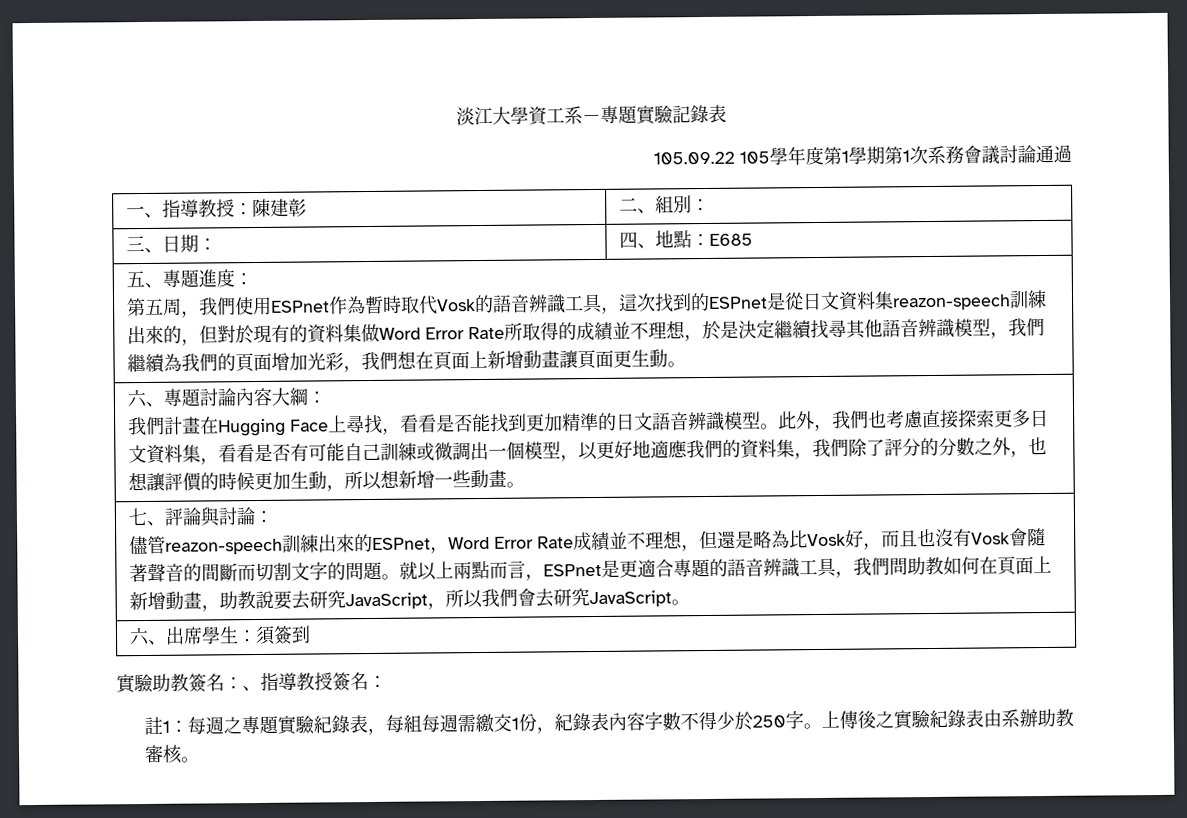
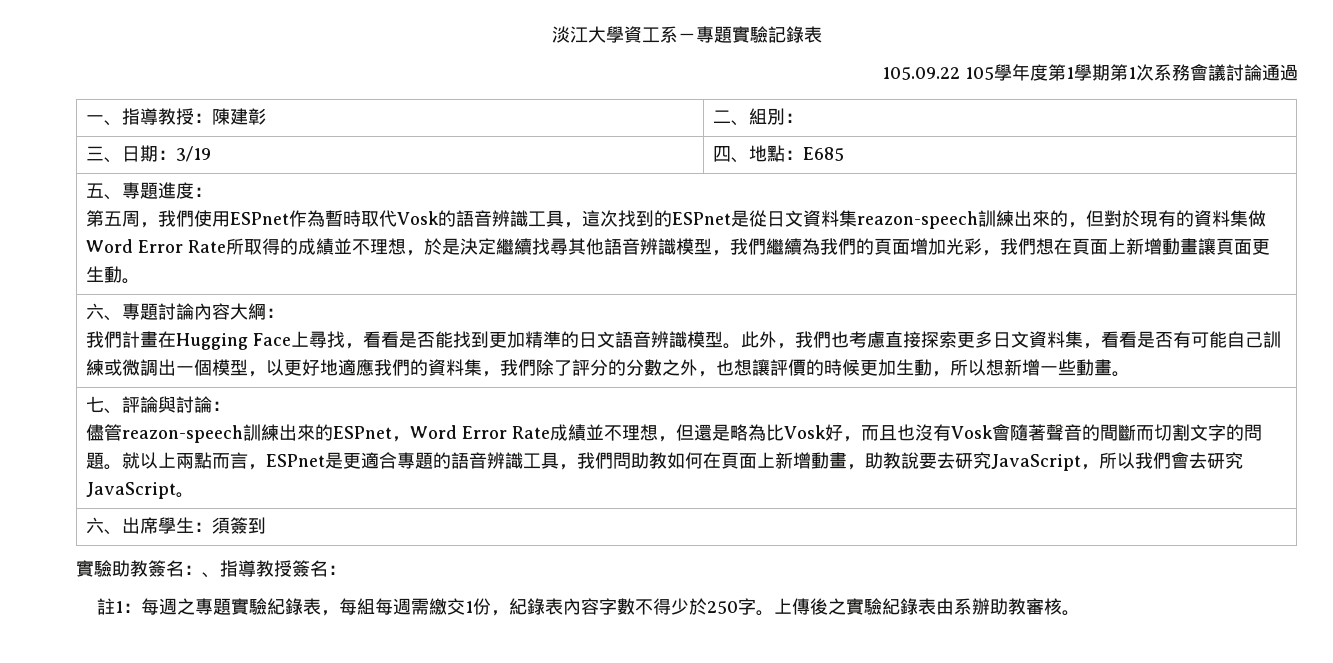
- 三、日期： | 四、地點：E685
+ 三、日期：3/19 | 四、地點：E685

